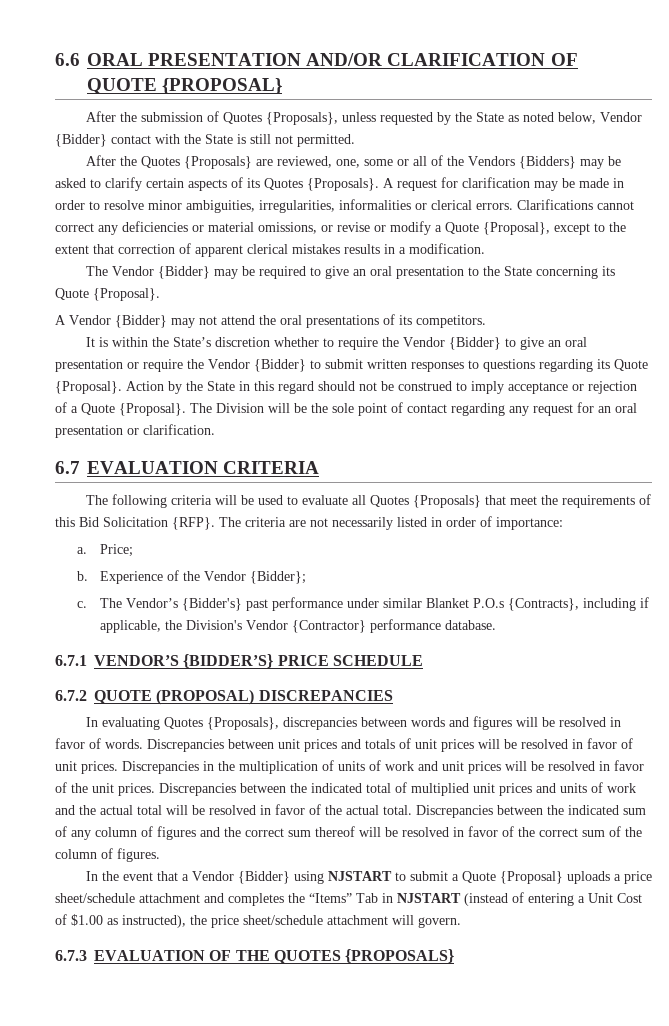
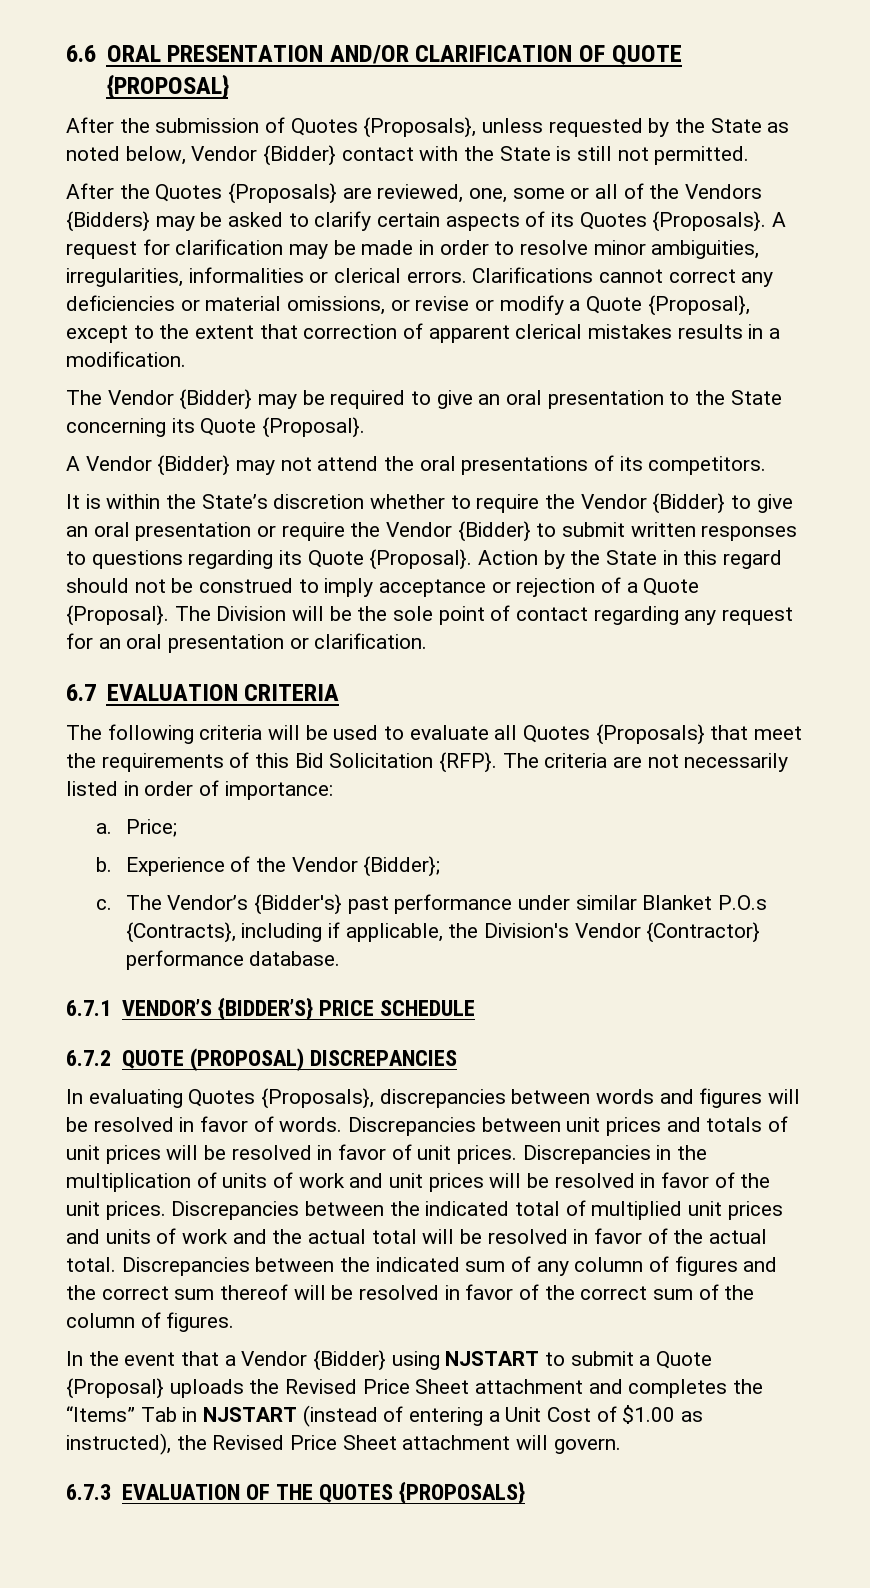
- In the event that a Vendor {Bidder} using NJSTART to submit a Quote {Proposal} uploads a price sheet/schedule attachment and completes the “Items” Tab in NJSTART (instead of entering a Unit Cost of $1.00 as instructed), the price sheet/schedule attachment will govern.
+ In the event that a Vendor {Bidder} using NJSTART to submit a Quote {Proposal} uploads the Revised Price Sheet attachment and completes the “Items” Tab in NJSTART (instead of entering a Unit Cost of $1.00 as instructed), the Revised Price Sheet attachment will govern.

